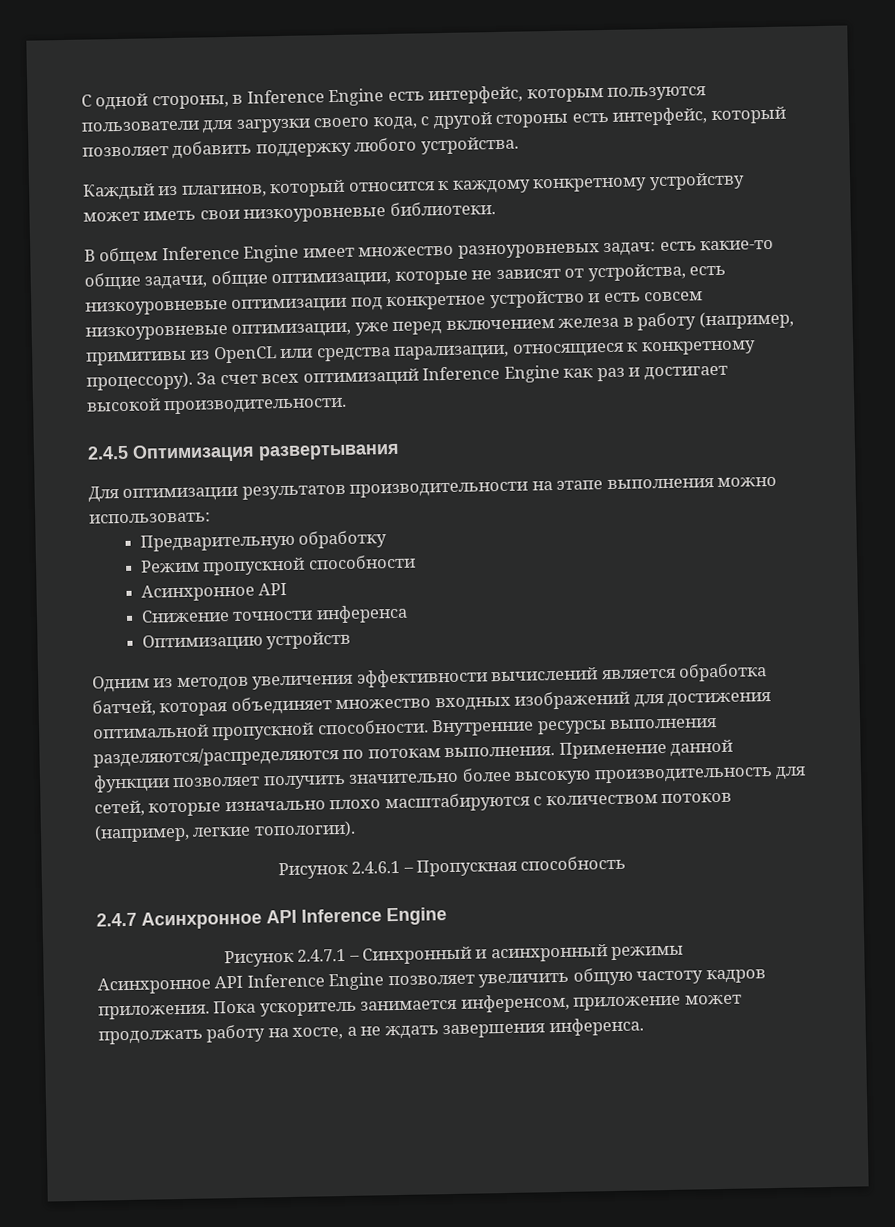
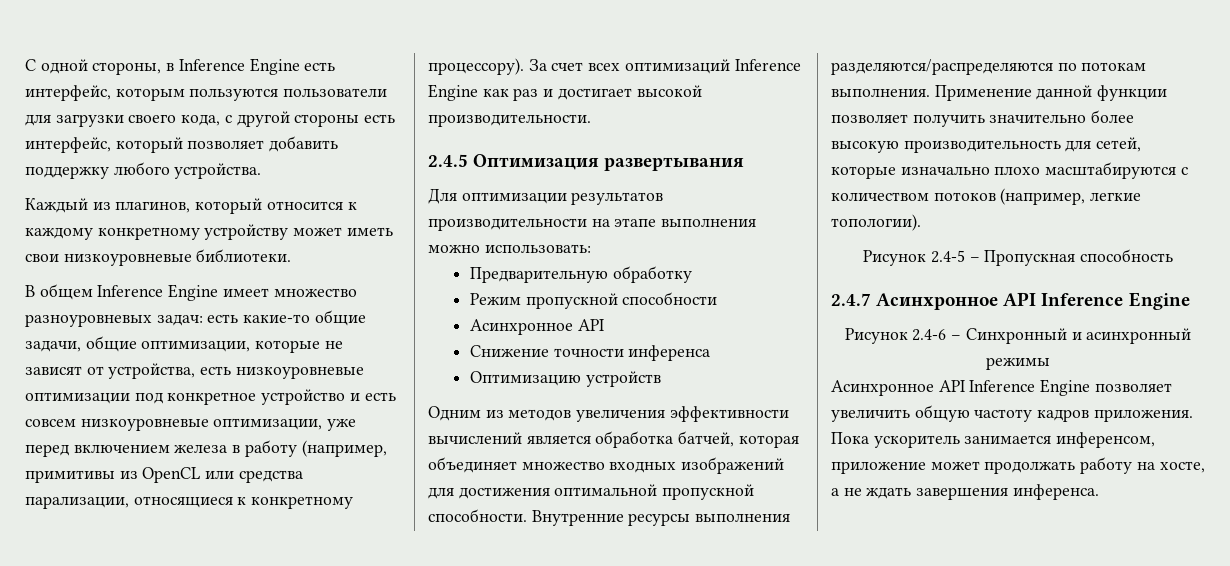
- Рисунок 2.4.6.1 – Пропускная способность
+ Рисунок 2.4-5 – Пропускная способность
- Рисунок 2.4.7.1 – Синхронный и асинхронный режимы
+ Рисунок 2.4-6 – Синхронный и асинхронный режимы

